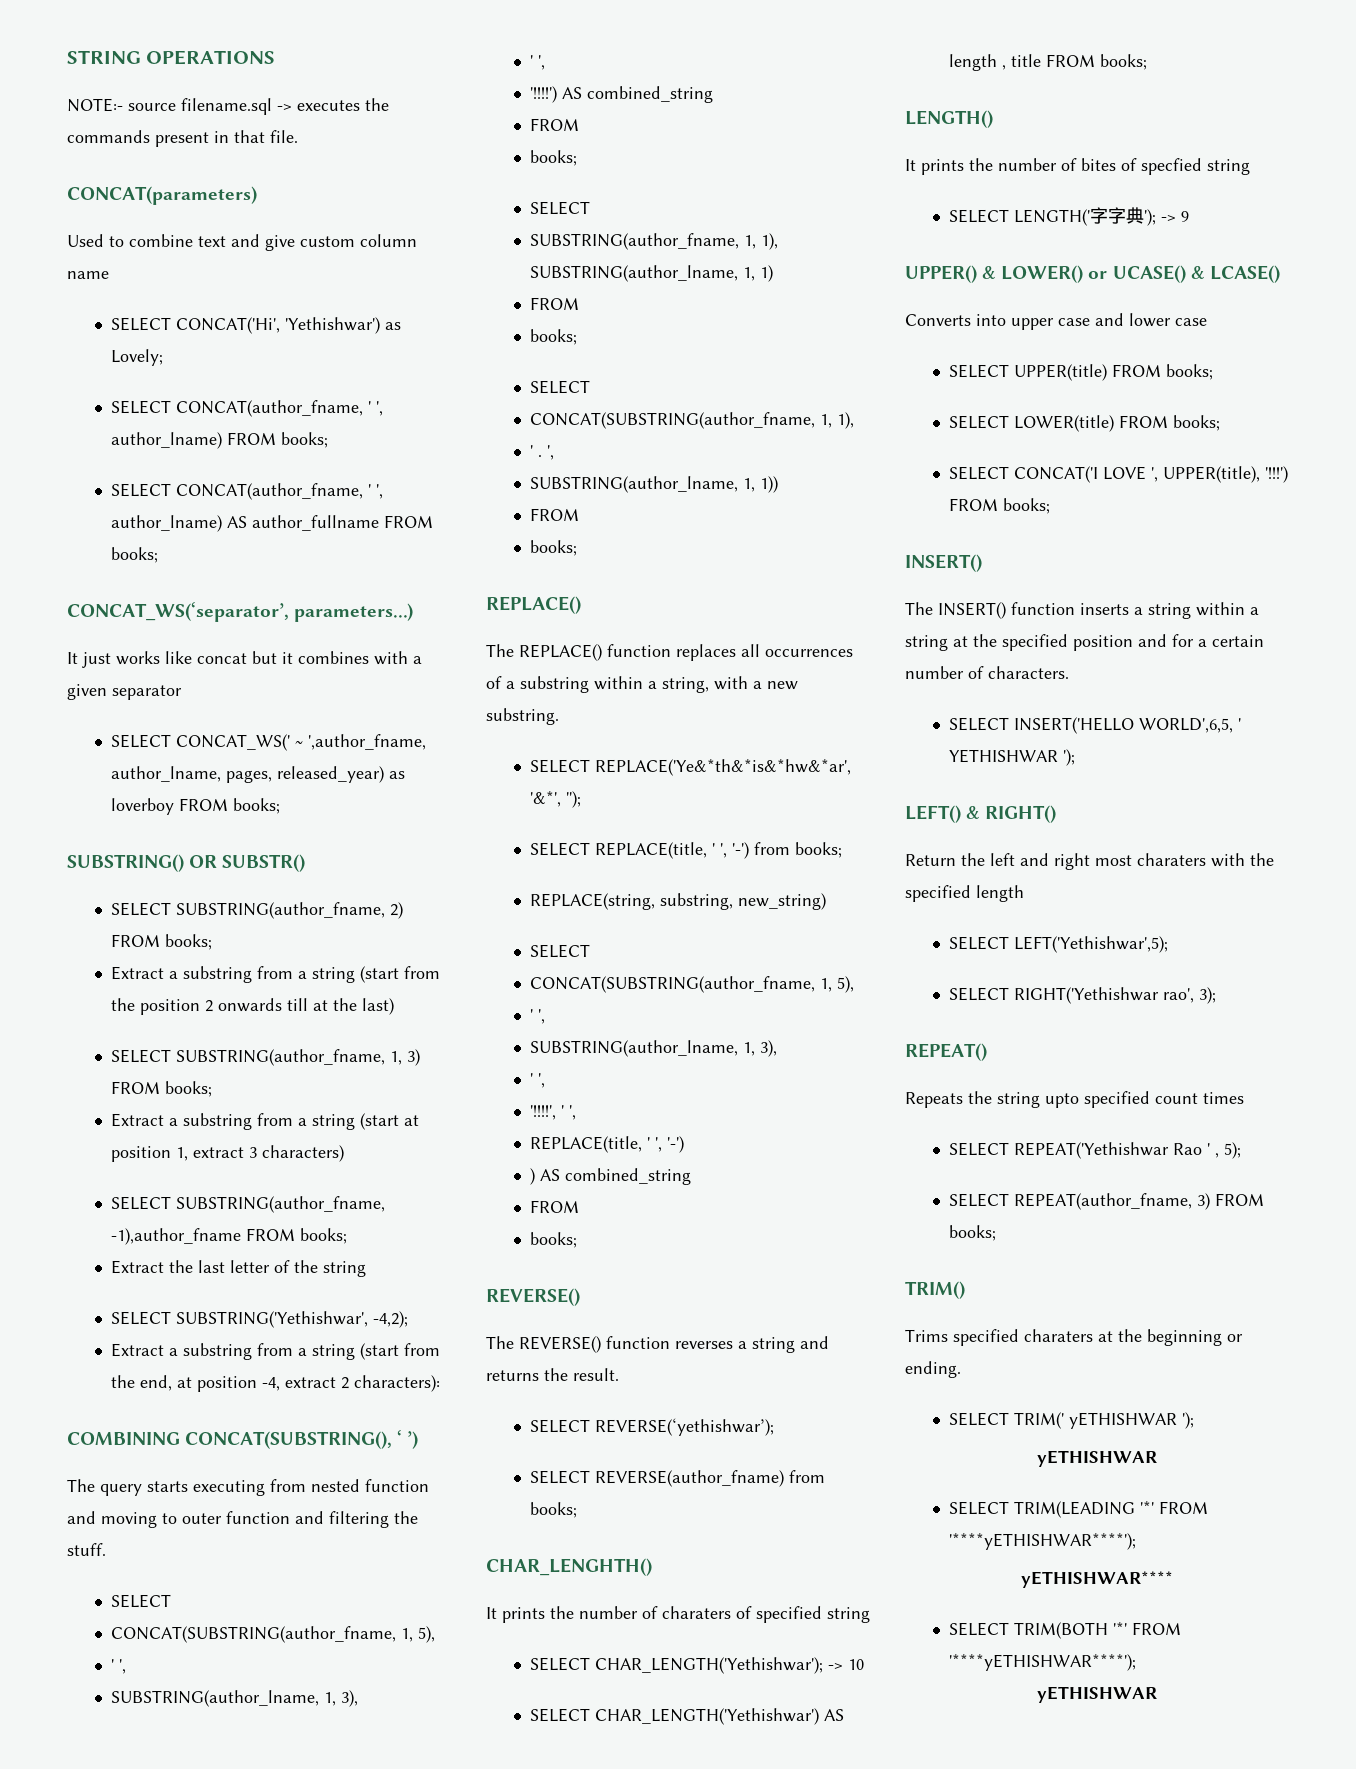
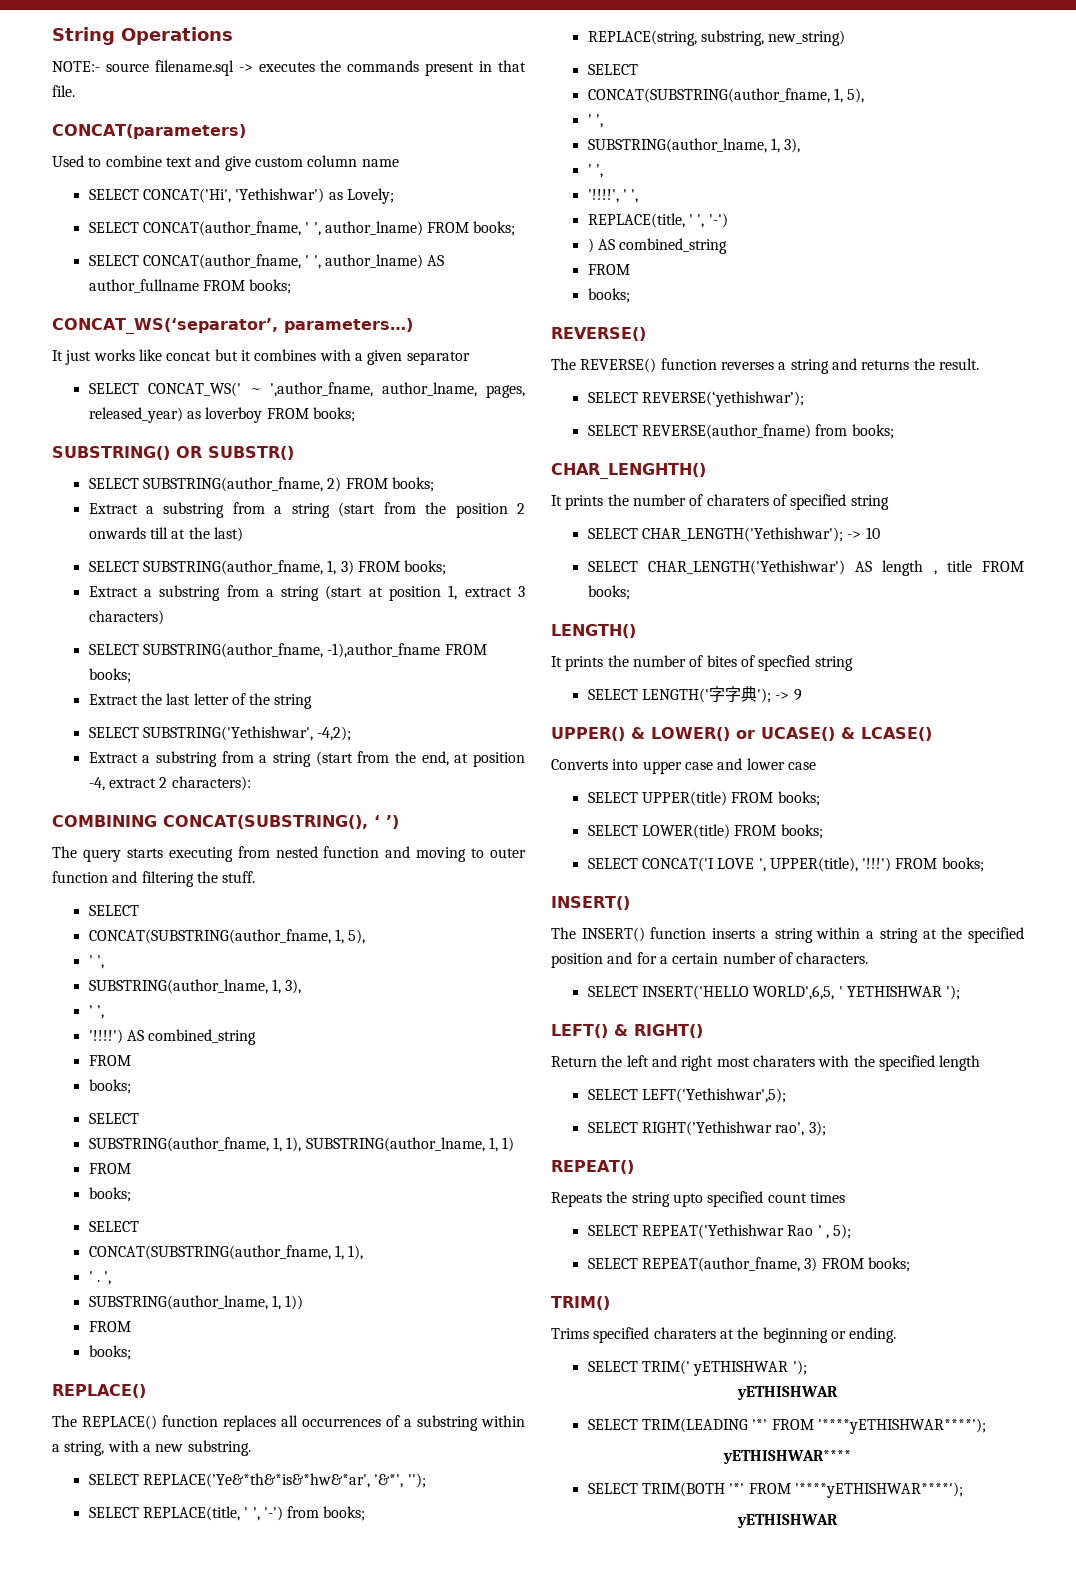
- STRING OPERATIONS
+ String Operations

